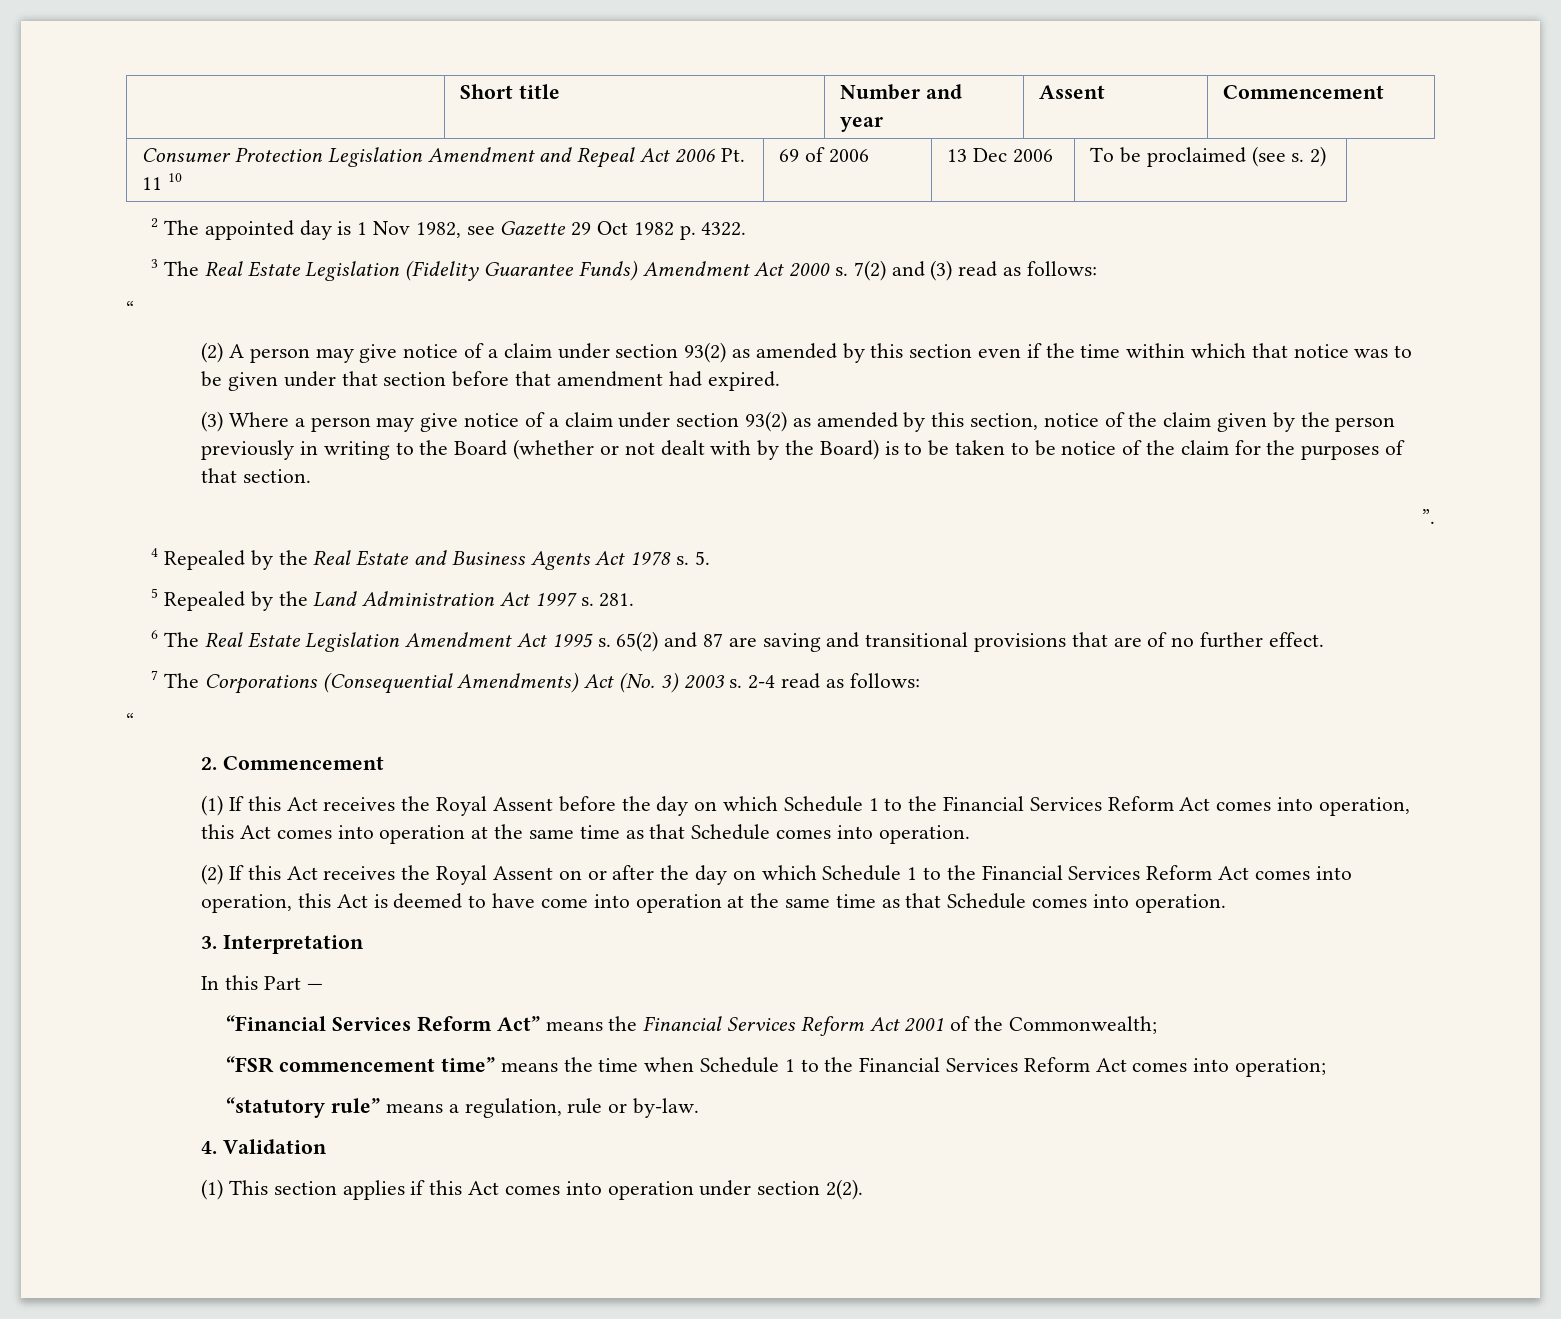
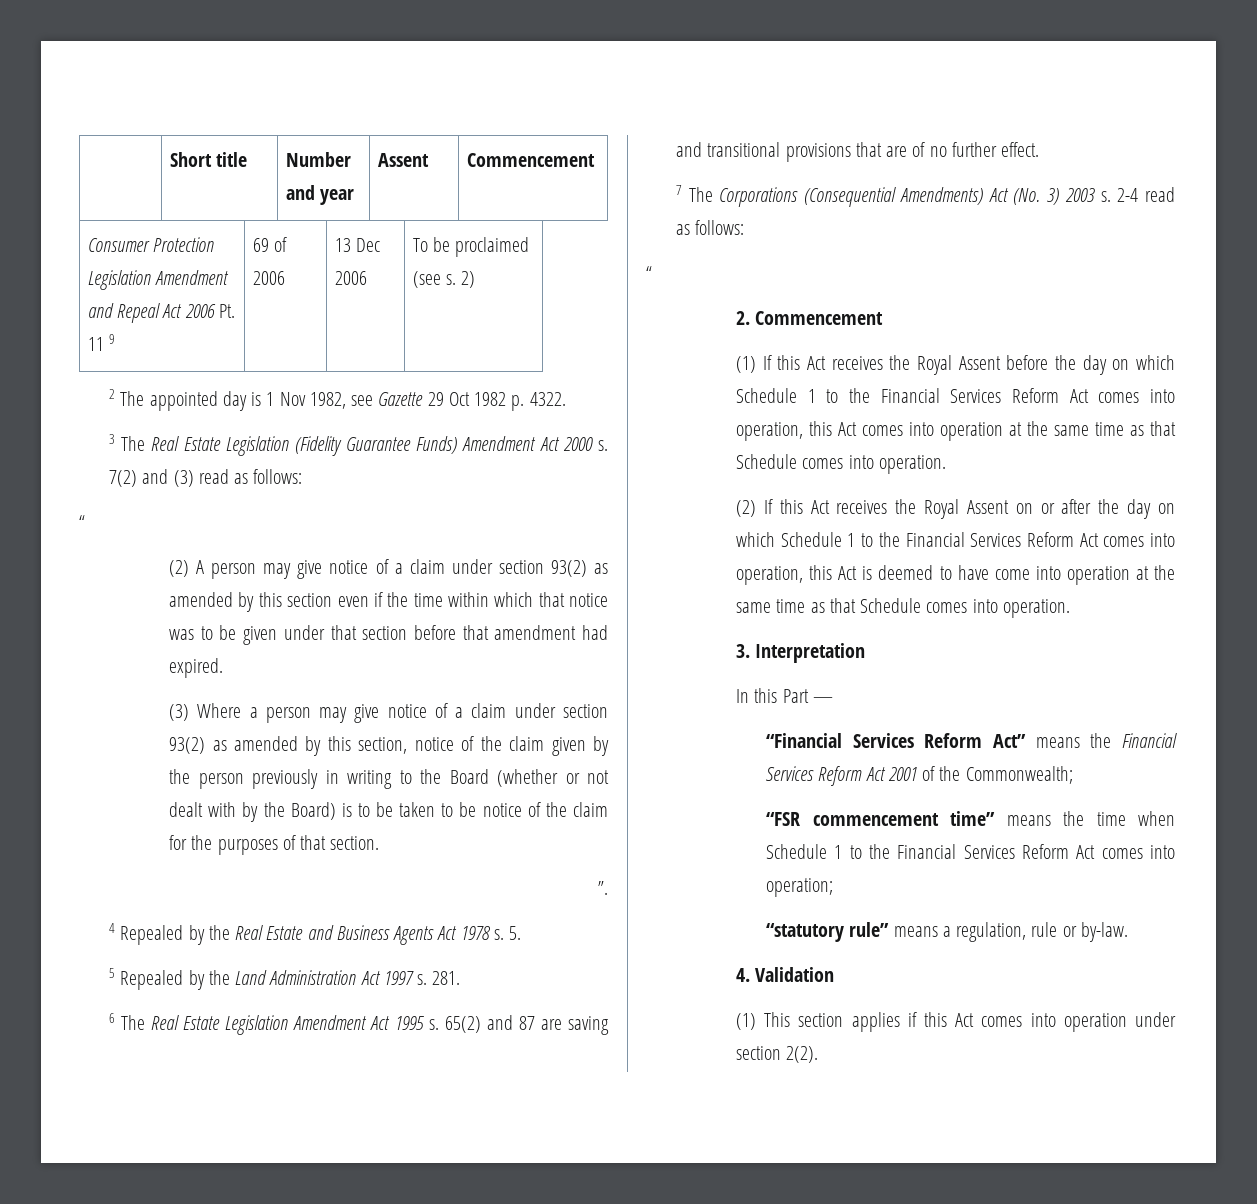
- Consumer Protection Legislation Amendment and Repeal Act 2006 Pt. 11 10 | 69 of 2006 | 13 Dec 2006 | To be proclaimed (see s. 2)
+ Consumer Protection Legislation Amendment and Repeal Act 2006 Pt. 11 9 | 69 of 2006 | 13 Dec 2006 | To be proclaimed (see s. 2)

